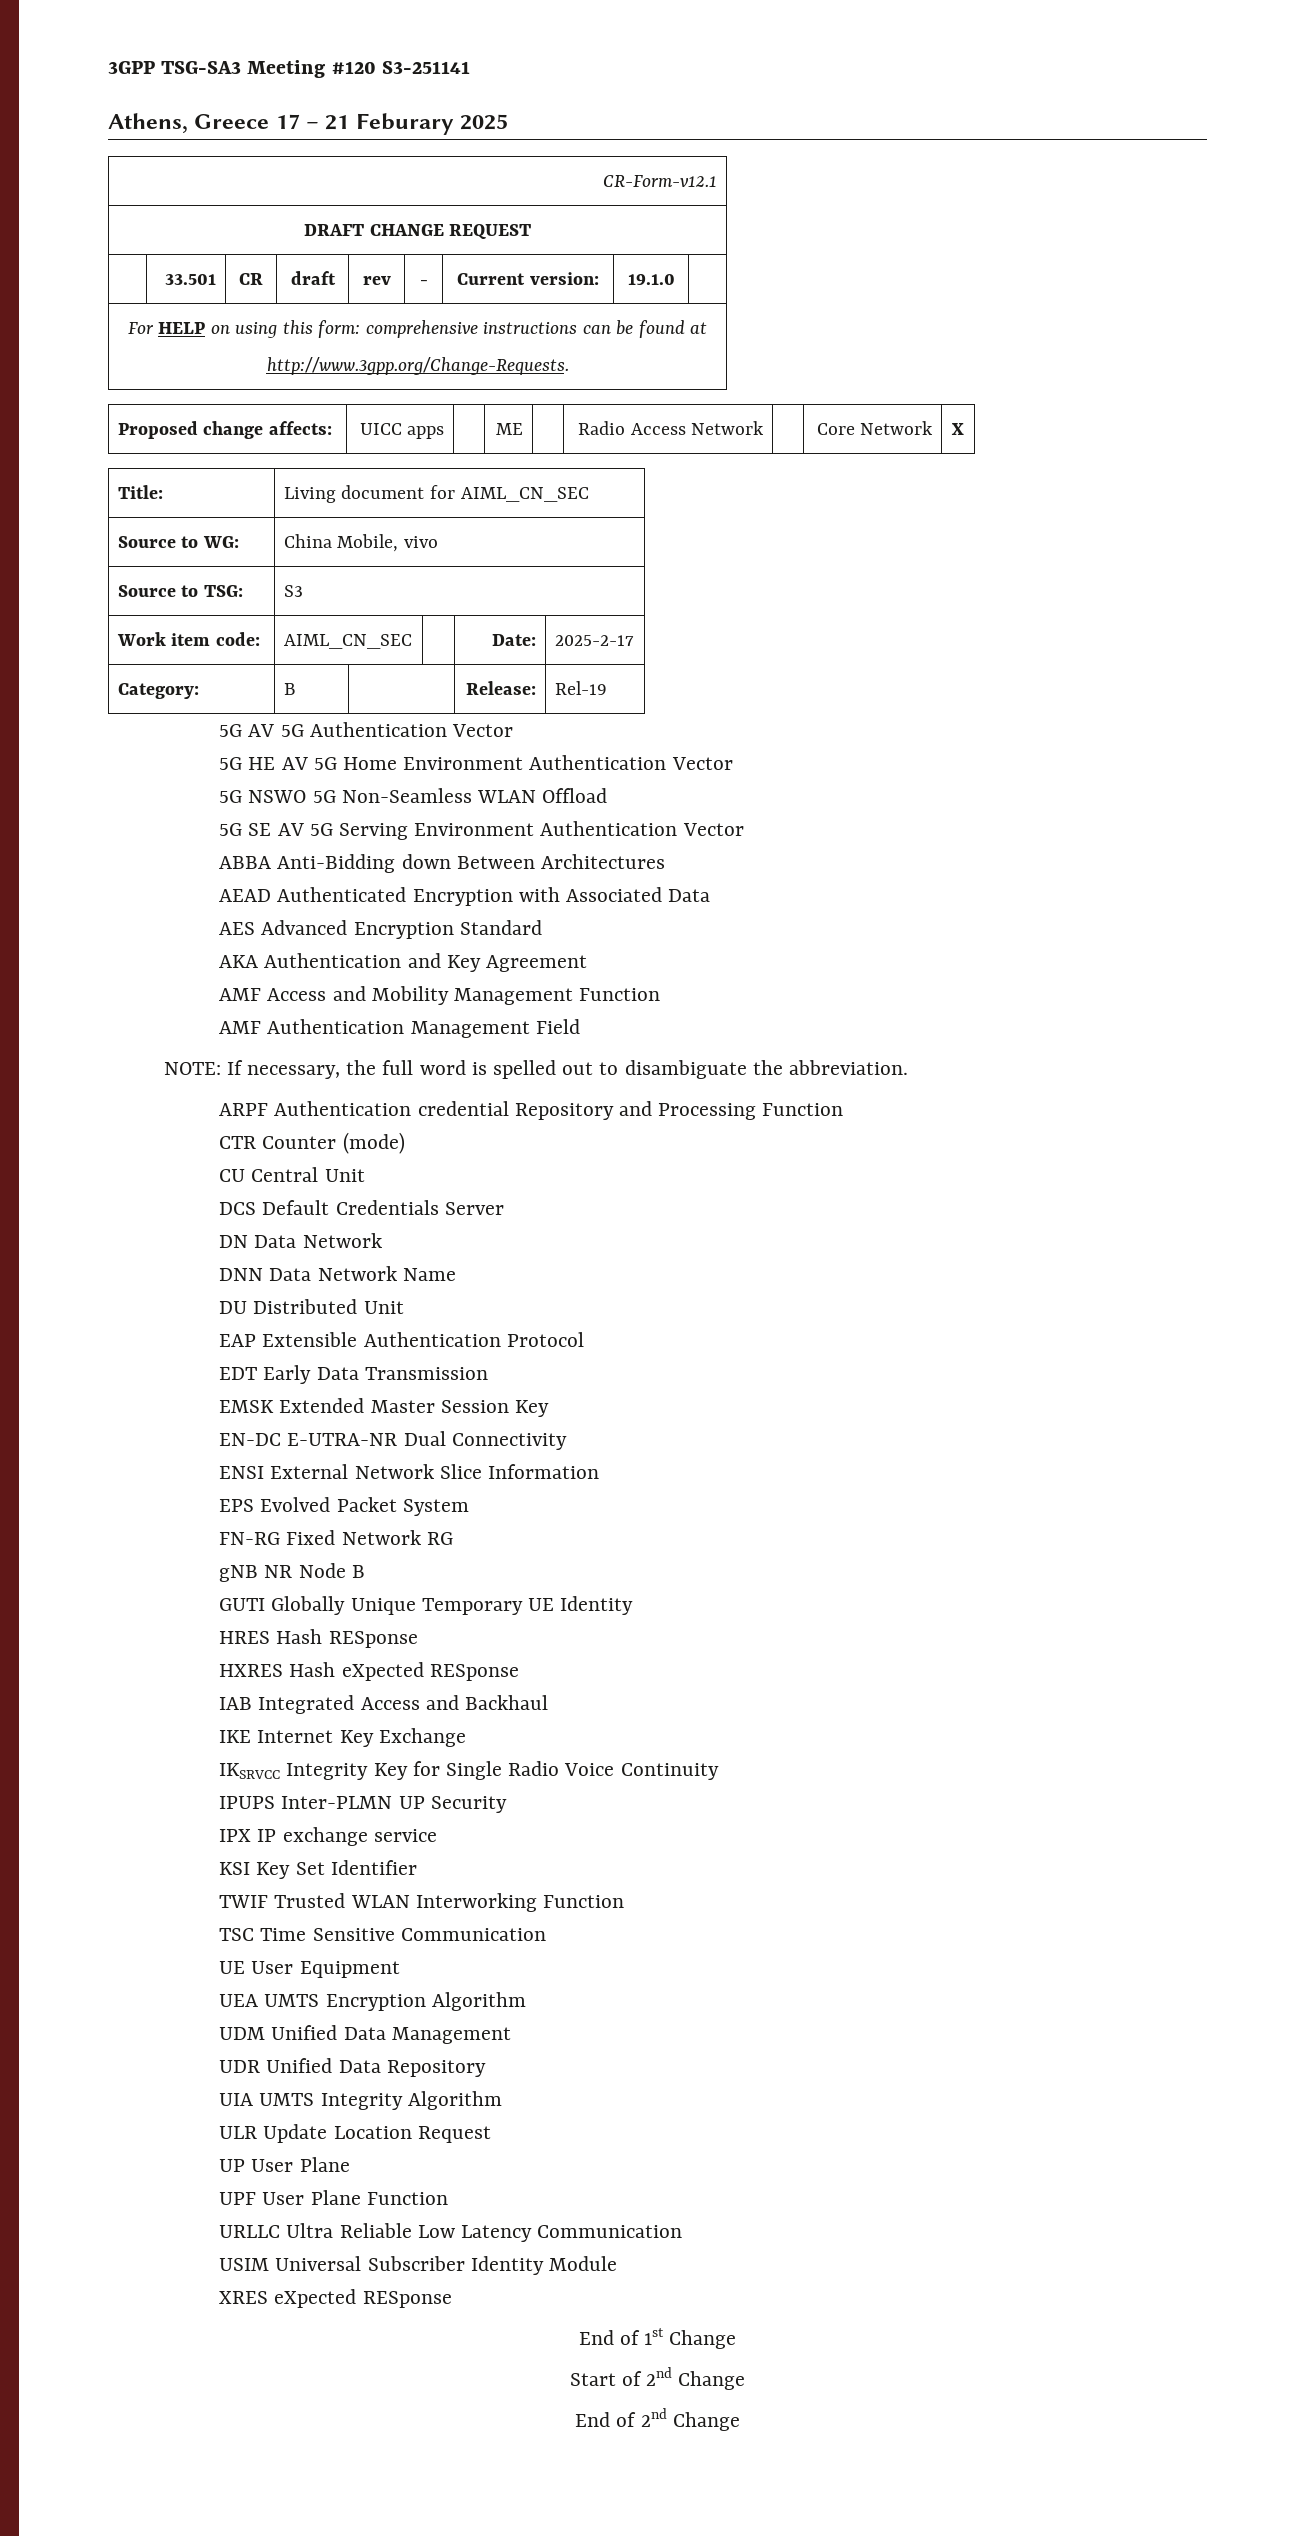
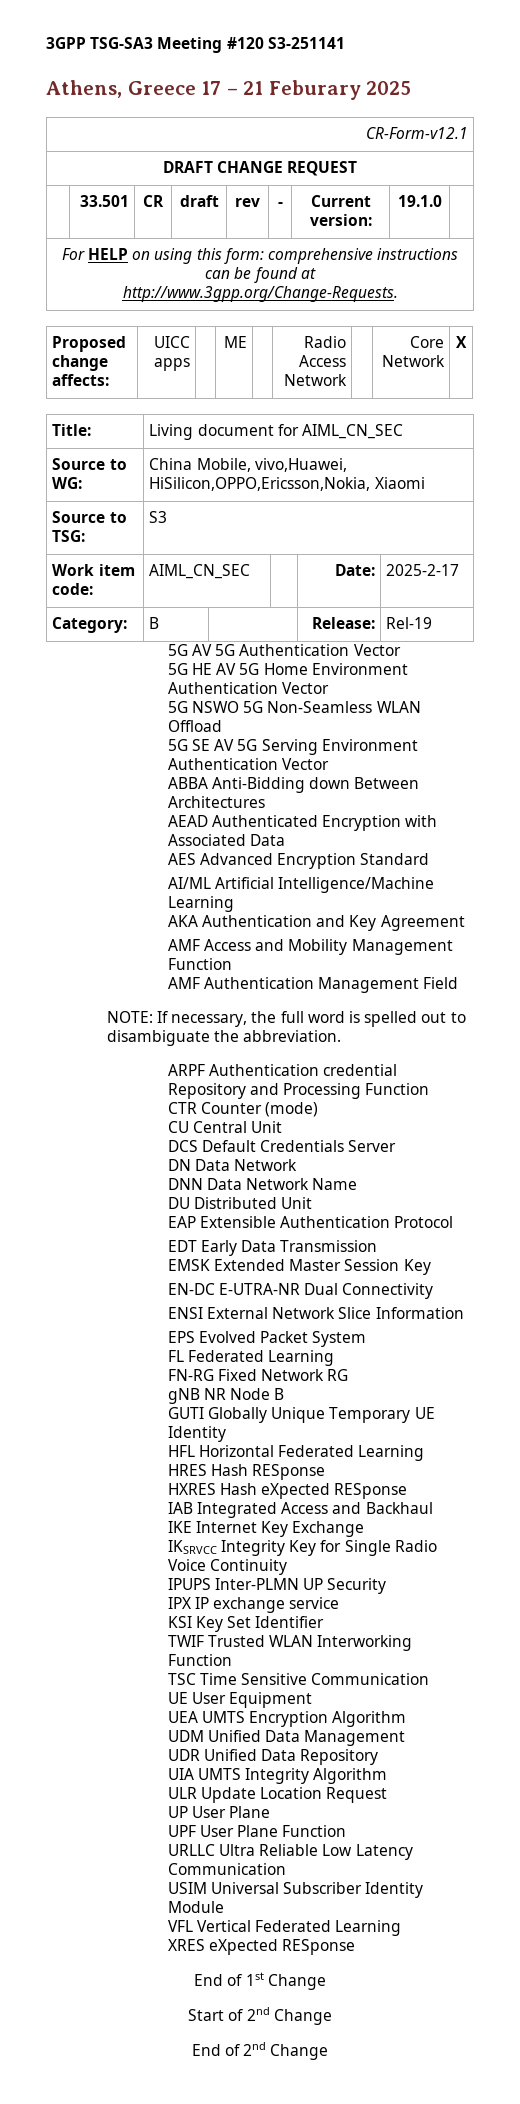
- Source to WG: | China Mobile, vivo
+ Source to WG: | China Mobile, vivo,Huawei, HiSilicon,OPPO,Ericsson,Nokia, Xiaomi
+ AI/ML Artificial Intelligence/Machine Learning
+ FL Federated Learning
+ HFL Horizontal Federated Learning
+ VFL Vertical Federated Learning

